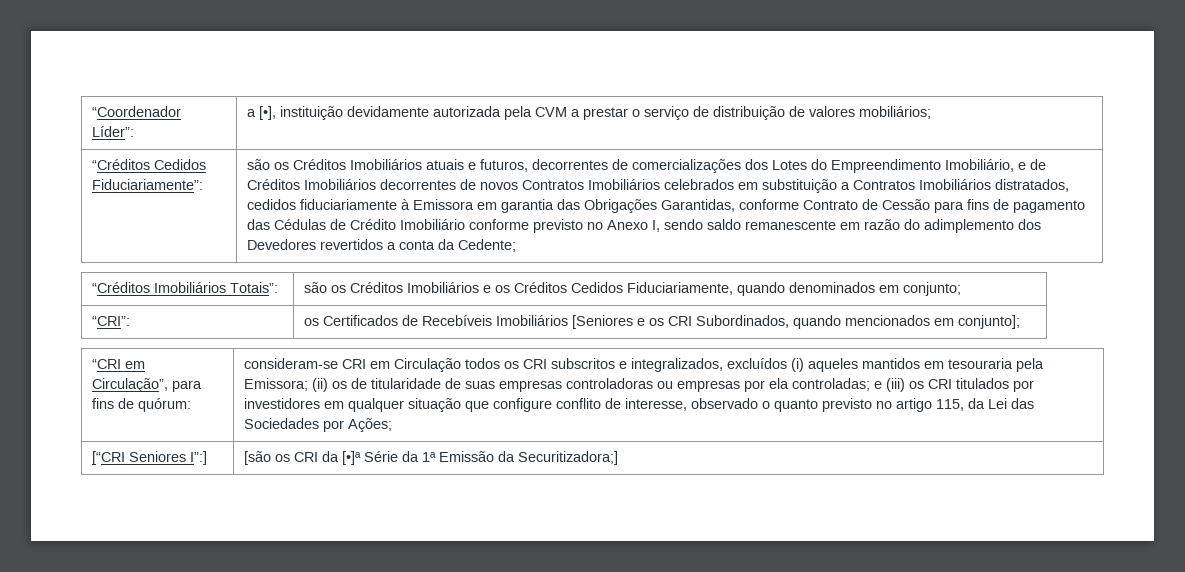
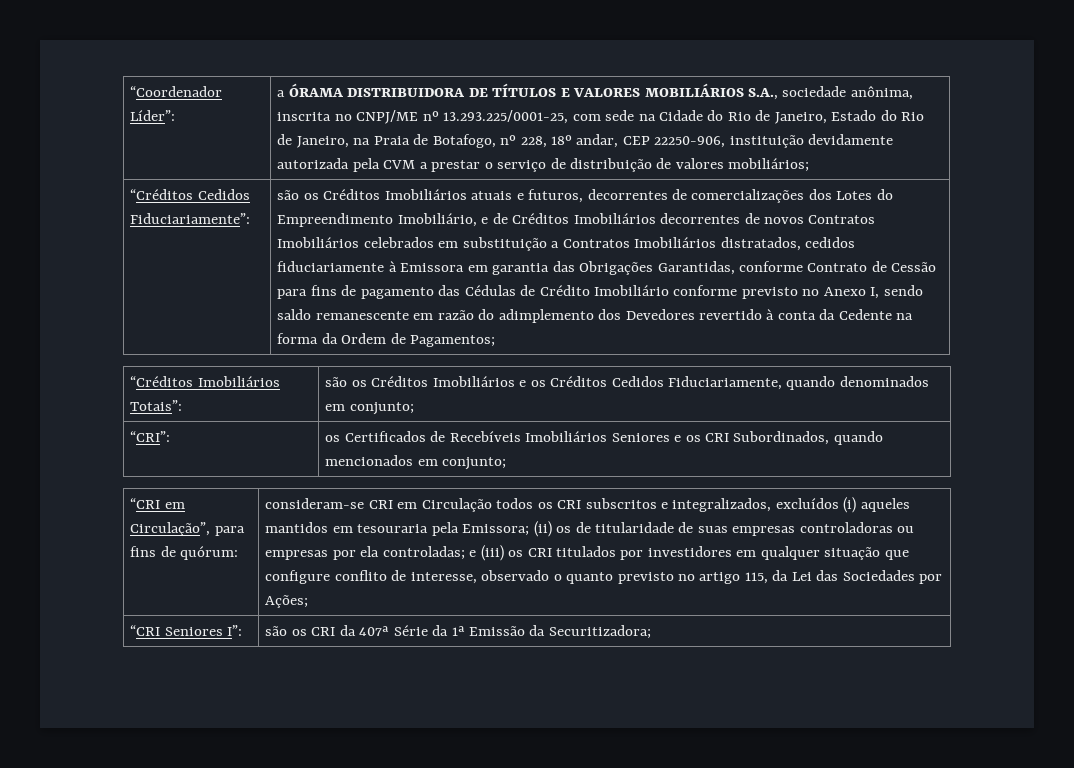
- a [•], instituição devidamente autorizada pela CVM a prestar o serviço de distribuição de valores mobiliários;
+ a ÓRAMA DISTRIBUIDORA DE TÍTULOS E VALORES MOBILIÁRIOS S.A., sociedade anônima, inscrita no CNPJ/ME nº 13.293.225/0001-25, com sede na Cidade do Rio de Janeiro, Estado do Rio de Janeiro, na Praia de Botafogo, nº 228, 18º andar, CEP 22250-906, instituição devidamente autorizada pela CVM a prestar o serviço de distribuição de valores mobiliários;
- são os Créditos Imobiliários atuais e futuros, decorrentes de comercializações dos Lotes do Empreendimento Imobiliário, e de Créditos Imobiliários decorrentes de novos Contratos Imobiliários celebrados em substituição a Contratos Imobiliários distratados, cedidos fiduciariamente à Emissora em garantia das Obrigações Garantidas, conforme Contrato de Cessão para fins de pagamento das Cédulas de Crédito Imobiliário conforme previsto no Anexo I, sendo saldo remanescente em razão do adimplemento dos Devedores revertidos a conta da Cedente;
+ são os Créditos Imobiliários atuais e futuros, decorrentes de comercializações dos Lotes do Empreendimento Imobiliário, e de Créditos Imobiliários decorrentes de novos Contratos Imobiliários celebrados em substituição a Contratos Imobiliários distratados, cedidos fiduciariamente à Emissora em garantia das Obrigações Garantidas, conforme Contrato de Cessão para fins de pagamento das Cédulas de Crédito Imobiliário conforme previsto no Anexo I, sendo saldo remanescente em razão do adimplemento dos Devedores revertido à conta da Cedente na forma da Ordem de Pagamentos;
- “CRI”: | os Certificados de Recebíveis Imobiliários [Seniores e os CRI Subordinados, quando mencionados em conjunto];
+ “CRI”: | os Certificados de Recebíveis Imobiliários Seniores e os CRI Subordinados, quando mencionados em conjunto;
- [“CRI Seniores I”:] | [são os CRI da [•]ª Série da 1ª Emissão da Securitizadora;]
+ “CRI Seniores I”: | são os CRI da 407ª Série da 1ª Emissão da Securitizadora;

